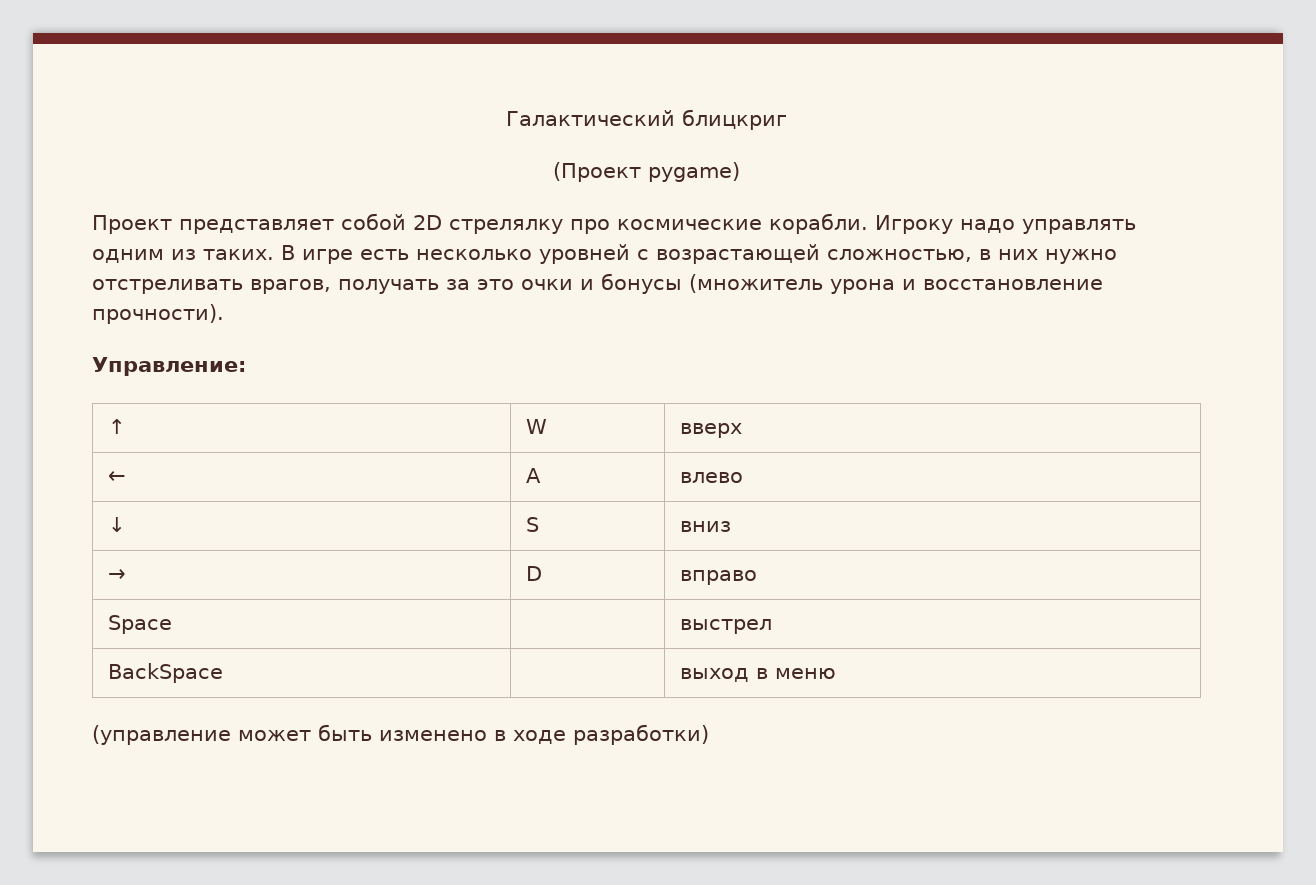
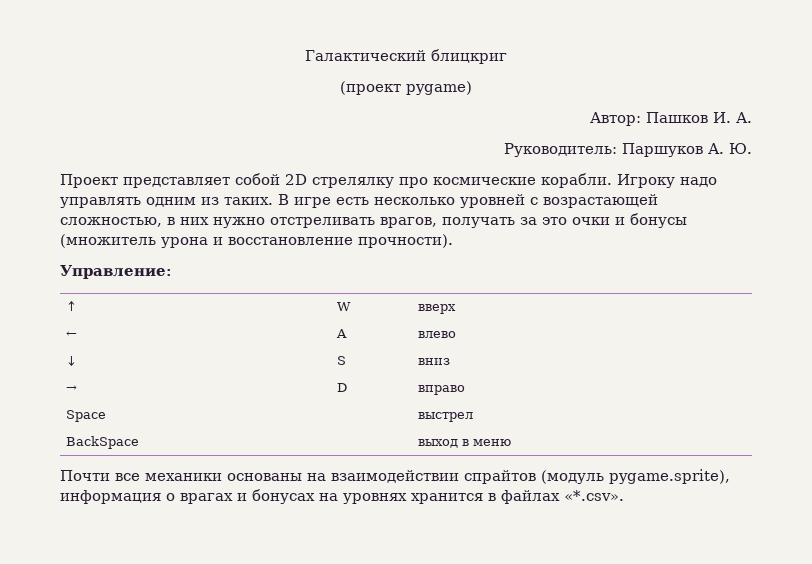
- (Проект pygame)
+ (проект pygame)
+ Автор: Пашков И. А.
+ Руководитель: Паршуков А. Ю.
- (управление может быть изменено в ходе разработки)
+ Почти все механики основаны на взаимодействии спрайтов (модуль pygame.sprite), информация о врагах и бонусах на уровнях хранится в файлах «*.csv».

